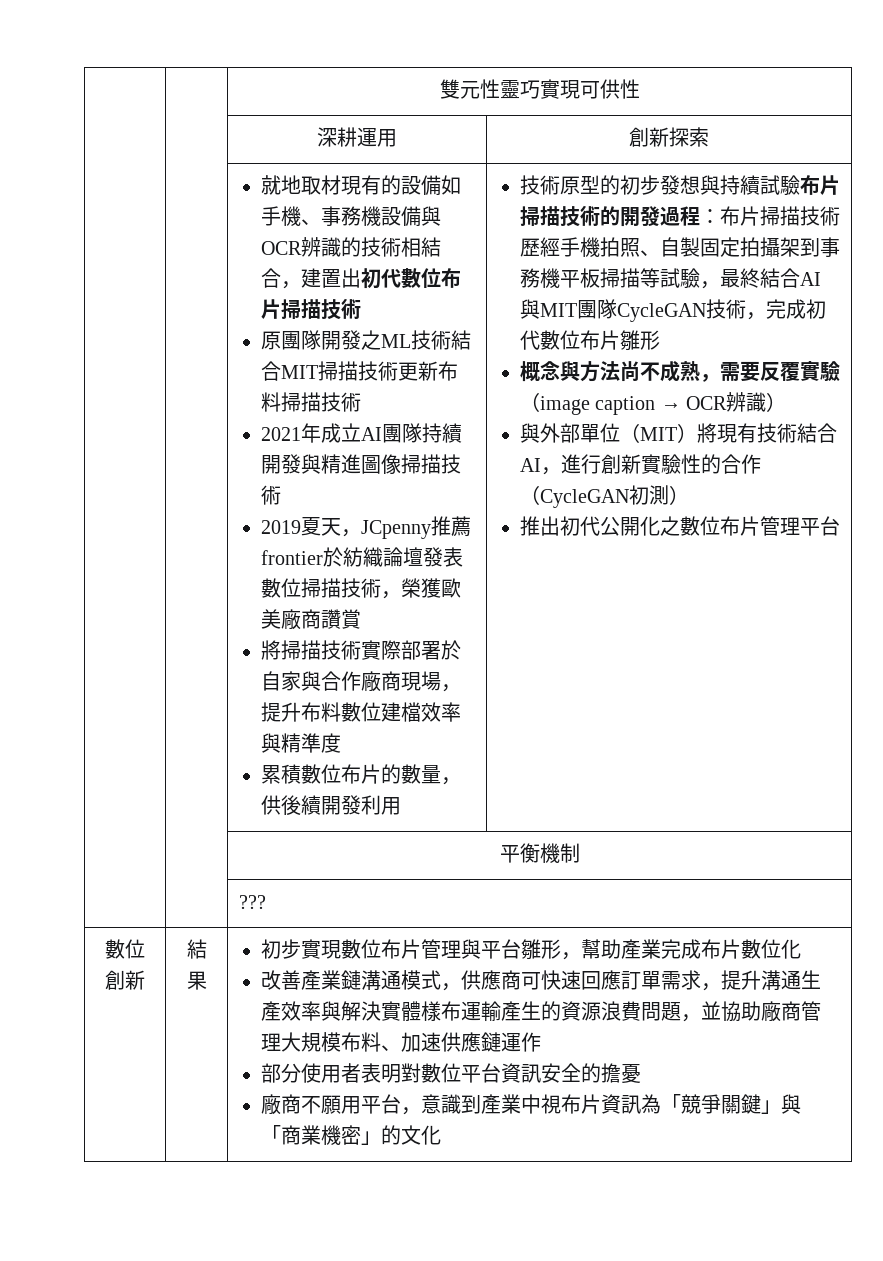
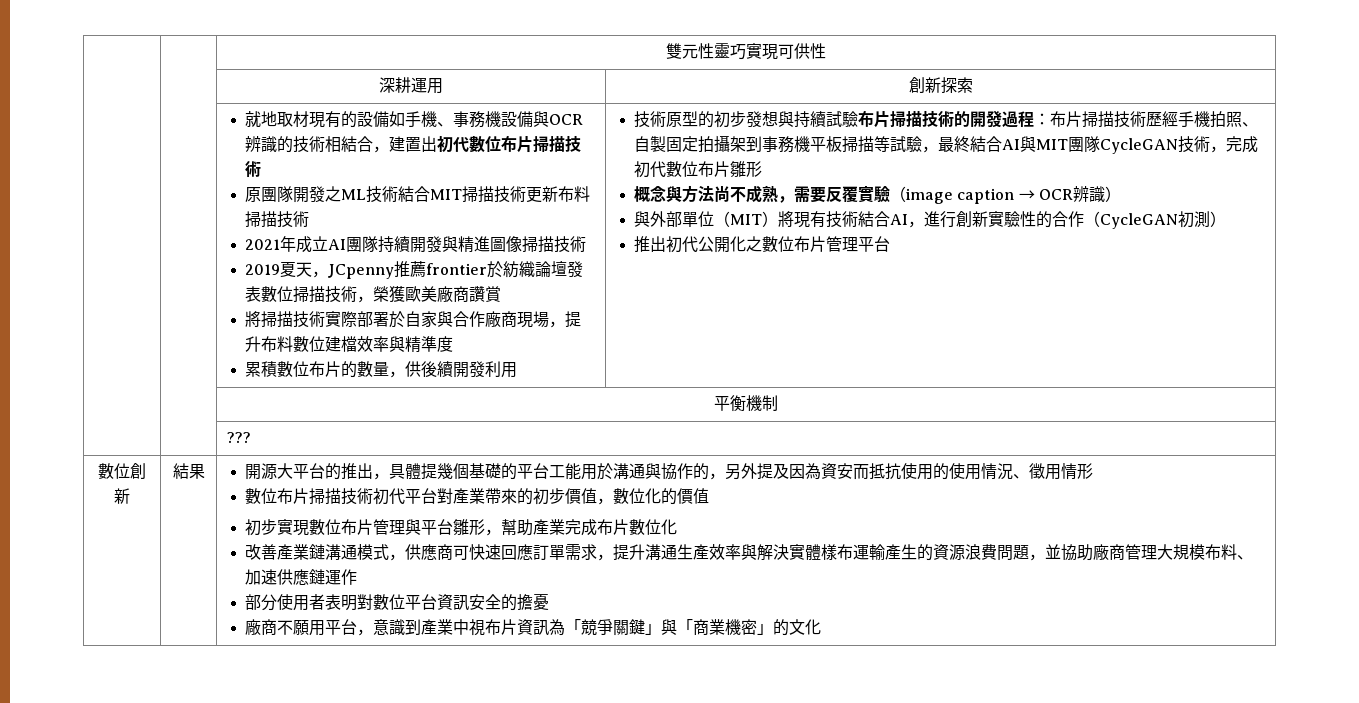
+ 開源大平台的推出，具體提幾個基礎的平台工能用於溝通與協作的，另外提及因為資安而抵抗使用的使用情況、徵用情形
+ 數位布片掃描技術初代平台對產業帶來的初步價值，數位化的價值

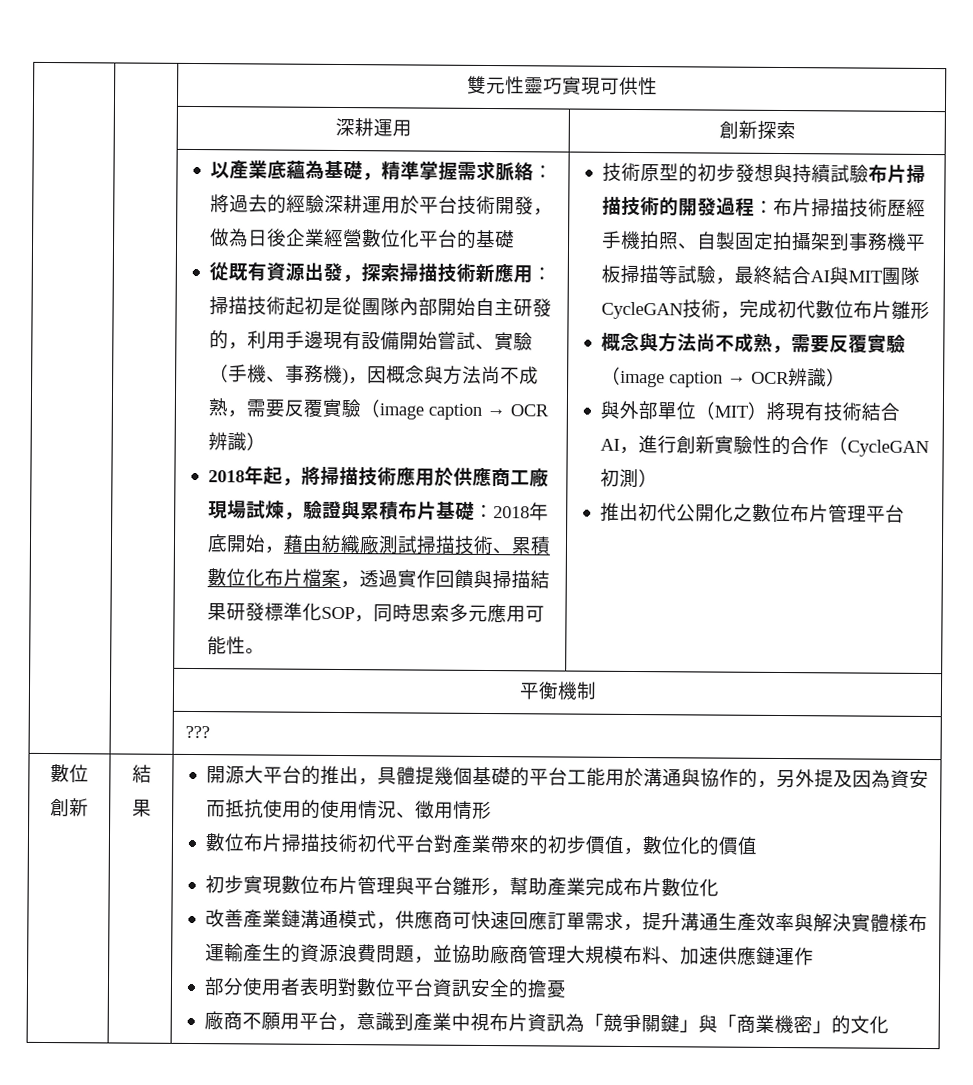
- 就地取材現有的設備如手機、事務機設備與OCR辨識的技術相結合，建置出初代數位布片掃描技術
- 原團隊開發之ML技術結合MIT掃描技術更新布料掃描技術
- 2021年成立AI團隊持續開發與精進圖像掃描技術
- 2019夏天，JCpenny推薦frontier於紡織論壇發表數位掃描技術，榮獲歐美廠商讚賞
- 將掃描技術實際部署於自家與合作廠商現場，提升布料數位建檔效率與精準度
- 累積數位布片的數量，供後續開發利用
+ 以產業底蘊為基礎，精準掌握需求脈絡：將過去的經驗深耕運用於平台技術開發，做為日後企業經營數位化平台的基礎
+ 從既有資源出發，探索掃描技術新應用：掃描技術起初是從團隊內部開始自主研發的，利用手邊現有設備開始嘗試、實驗（手機、事務機)，因概念與方法尚不成熟，需要反覆實驗（image caption → OCR辨識）
+ 2018年起，將掃描技術應用於供應商工廠現場試煉，驗證與累積布片基礎：2018年底開始，藉由紡織廠測試掃描技術、累積數位化布片檔案，透過實作回饋與掃描結果研發標準化SOP，同時思索多元應用可能性。

